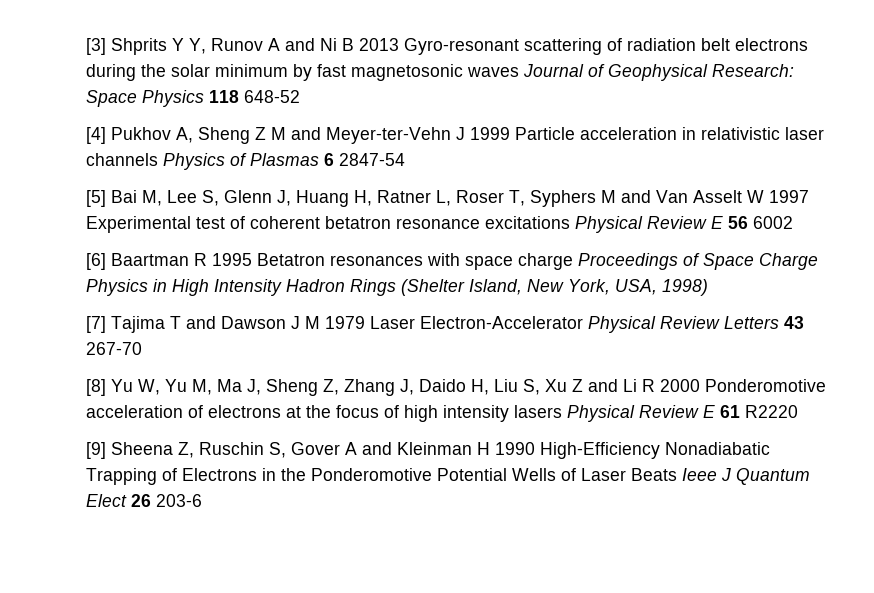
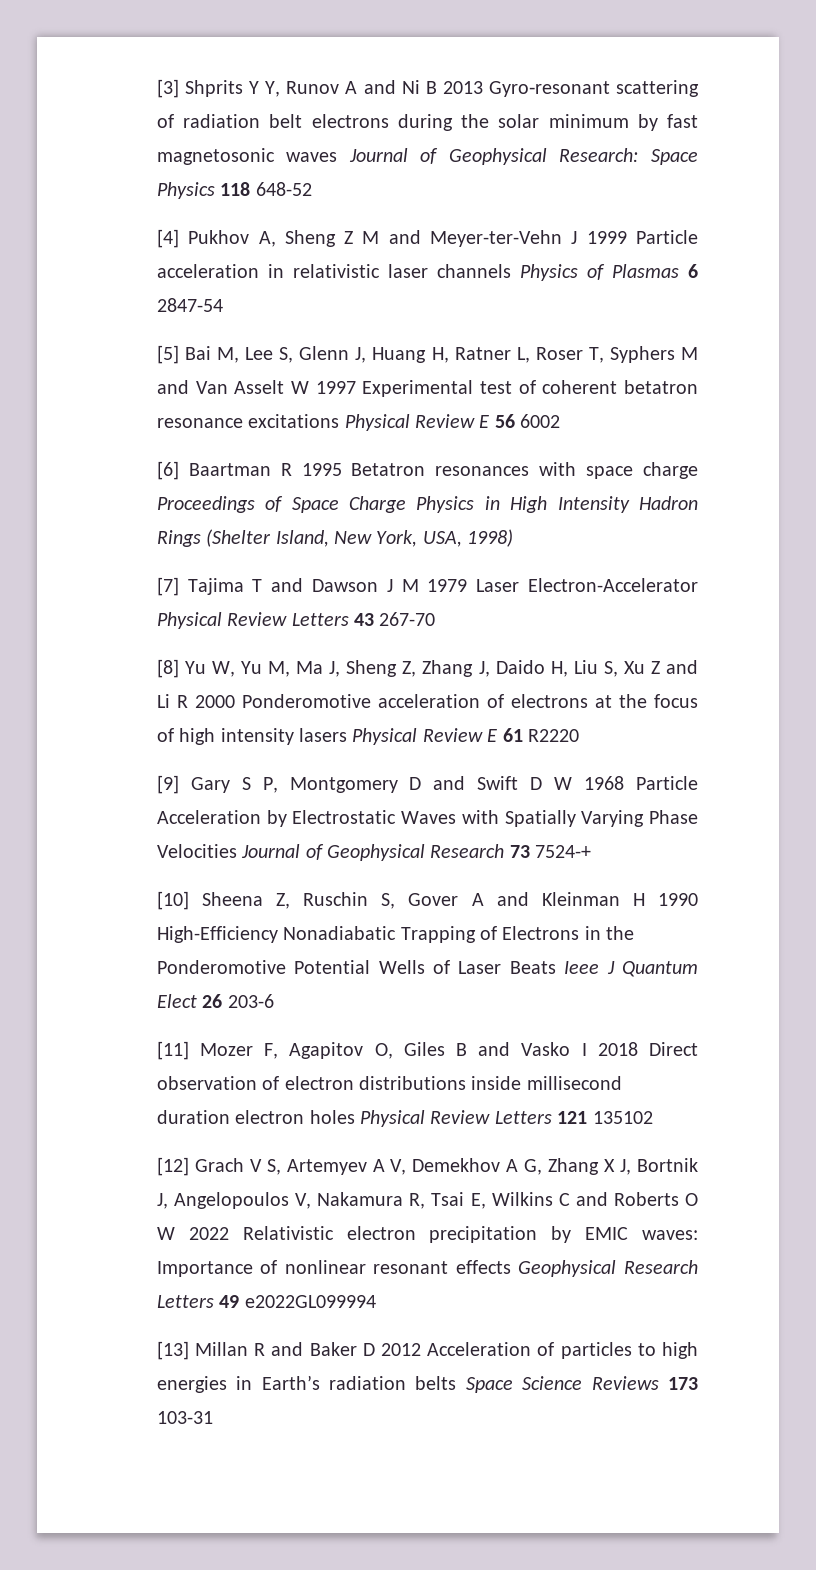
- [9] Sheena Z, Ruschin S, Gover A and Kleinman H 1990 High-Efficiency Nonadiabatic Trapping of Electrons in the Ponderomotive Potential Wells of Laser Beats Ieee J Quantum Elect 26 203-6
+ [9] Gary S P, Montgomery D and Swift D W 1968 Particle Acceleration by Electrostatic Waves with Spatially Varying Phase Velocities Journal of Geophysical Research 73 7524-+
+ [10] Sheena Z, Ruschin S, Gover A and Kleinman H 1990 High-Efficiency Nonadiabatic Trapping of Electrons in the Ponderomotive Potential Wells of Laser Beats Ieee J Quantum Elect 26 203-6
+ [11] Mozer F, Agapitov O, Giles B and Vasko I 2018 Direct observation of electron distributions inside millisecond duration electron holes Physical Review Letters 121 135102
+ [12] Grach V S, Artemyev A V, Demekhov A G, Zhang X J, Bortnik J, Angelopoulos V, Nakamura R, Tsai E, Wilkins C and Roberts O W 2022 Relativistic electron precipitation by EMIC waves: Importance of nonlinear resonant effects Geophysical Research Letters 49 e2022GL099994
+ [13] Millan R and Baker D 2012 Acceleration of particles to high energies in Earth’s radiation belts Space Science Reviews 173 103-31

